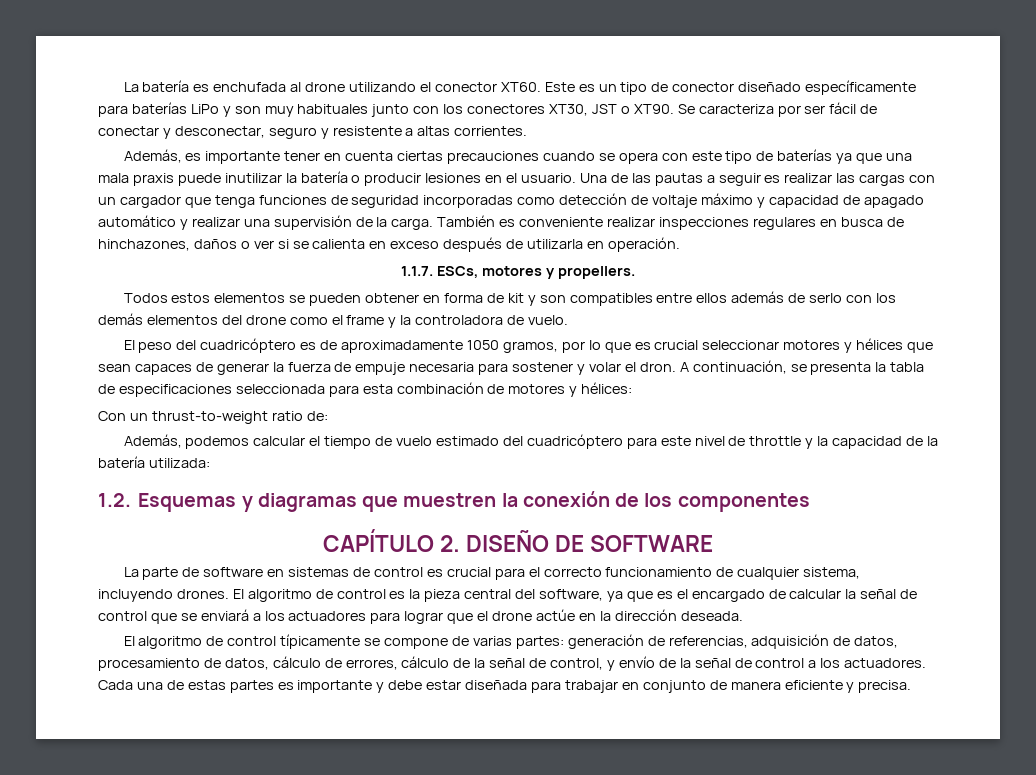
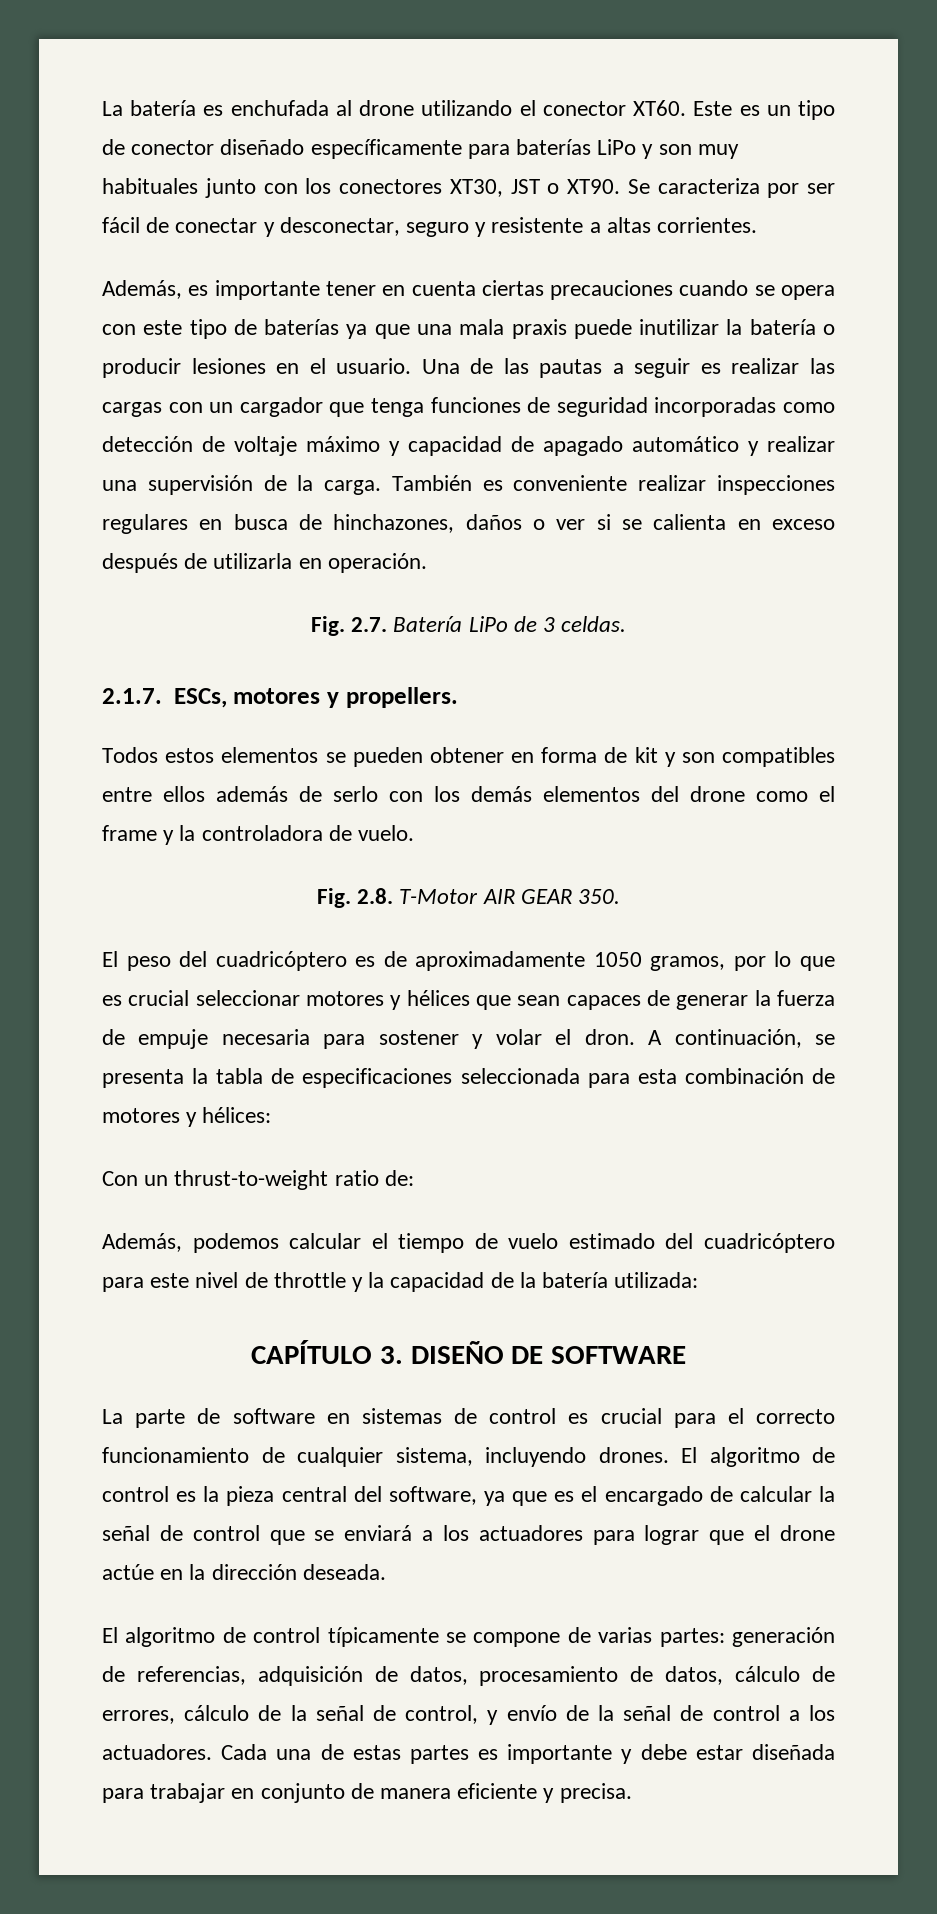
- 1.1.7. ESCs, motores y propellers.
+ Fig. 2.7. Batería LiPo de 3 celdas.
+ 2.1.7. ESCs, motores y propellers.
+ Fig. 2.8. T-Motor AIR GEAR 350.
- 1.2. Esquemas y diagramas que muestren la conexión de los componentes
- CAPÍTULO 2. DISEÑO DE SOFTWARE
+ CAPÍTULO 3. DISEÑO DE SOFTWARE

